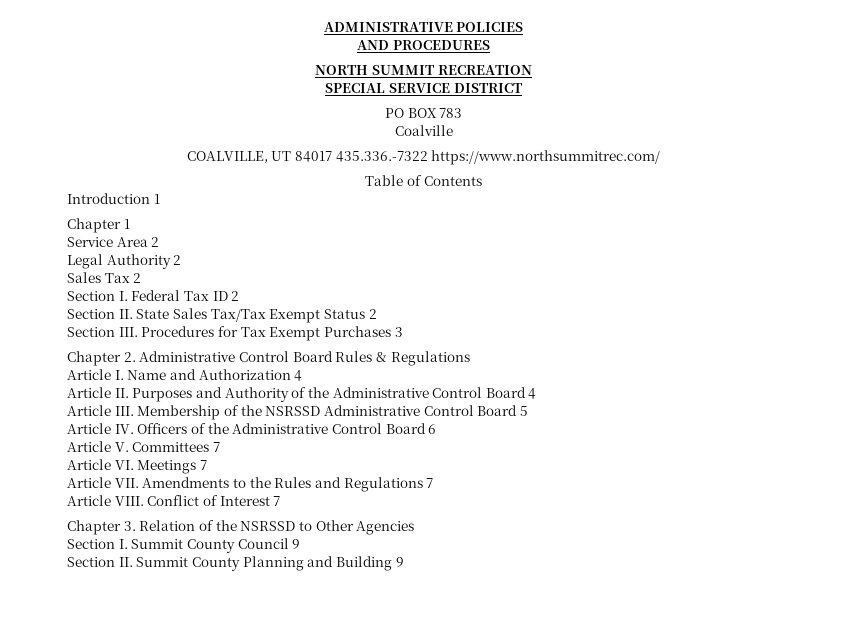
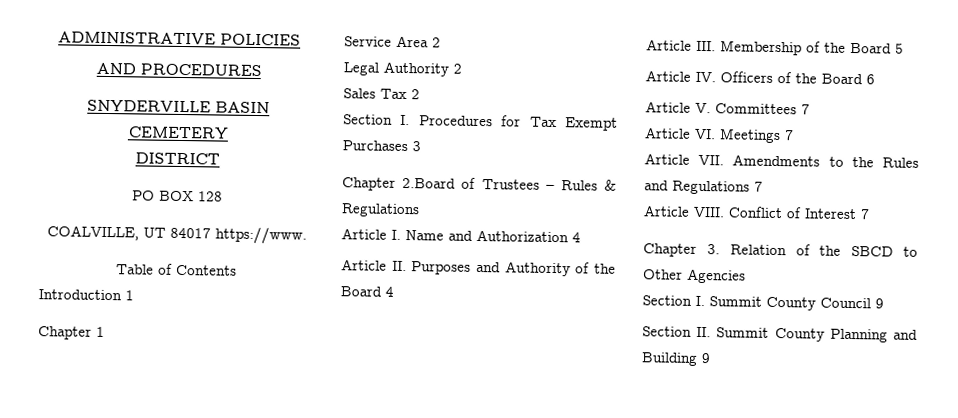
- NORTH SUMMIT RECREATION
- SPECIAL SERVICE DISTRICT
+ SNYDERVILLE BASIN CEMETERY
+ DISTRICT
- PO BOX 783
- Coalville
+ PO BOX 128
- COALVILLE, UT 84017 435.336.-7322 https://www.northsummitrec.com/
+ COALVILLE, UT 84017 https://www.
- Section I. Federal Tax ID 2
- Section II. State Sales Tax/Tax Exempt Status 2
- Section III. Procedures for Tax Exempt Purchases 3
+ Section I. Procedures for Tax Exempt Purchases 3
- Chapter 2. Administrative Control Board Rules & Regulations
+ Chapter 2.Board of Trustees – Rules & Regulations
- Article II. Purposes and Authority of the Administrative Control Board 4
+ Article II. Purposes and Authority of the Board 4
- Article III. Membership of the NSRSSD Administrative Control Board 5
+ Article III. Membership of the Board 5
- Article IV. Officers of the Administrative Control Board 6
+ Article IV. Officers of the Board 6
- Chapter 3. Relation of the NSRSSD to Other Agencies
+ Chapter 3. Relation of the SBCD to Other Agencies

